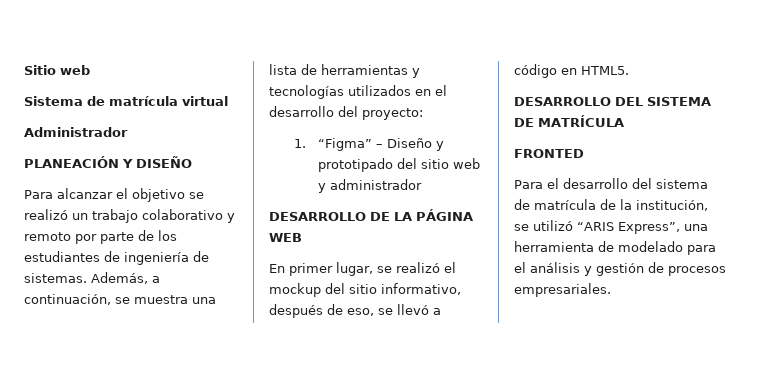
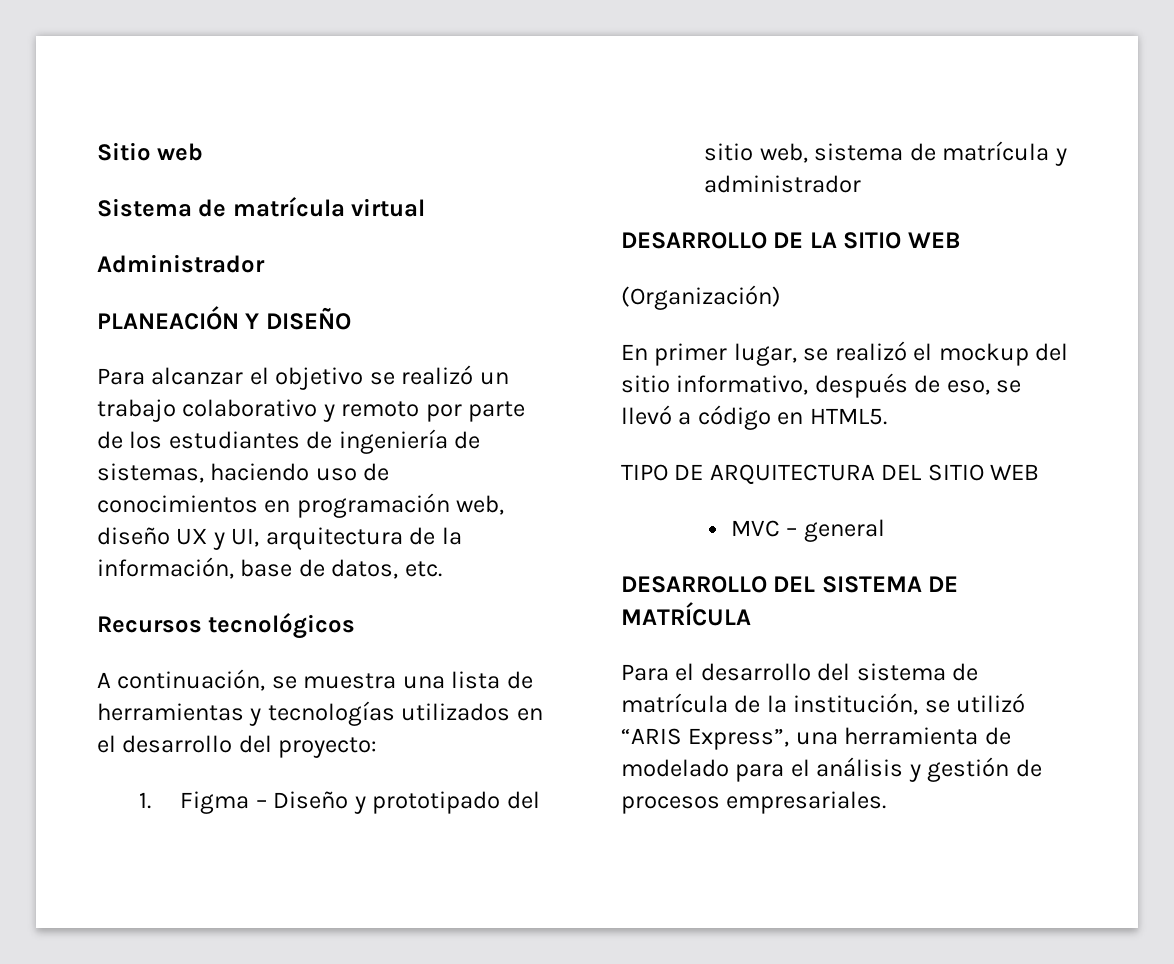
- Para alcanzar el objetivo se realizó un trabajo colaborativo y remoto por parte de los estudiantes de ingeniería de sistemas. Además, a continuación, se muestra una lista de herramientas y tecnologías utilizados en el desarrollo del proyecto:
+ Para alcanzar el objetivo se realizó un trabajo colaborativo y remoto por parte de los estudiantes de ingeniería de sistemas, haciendo uso de conocimientos en programación web, diseño UX y UI, arquitectura de la información, base de datos, etc.
+ Recursos tecnológicos
+ A continuación, se muestra una lista de herramientas y tecnologías utilizados en el desarrollo del proyecto:
- 1. “Figma” – Diseño y prototipado del sitio web y administrador
+ 1. Figma – Diseño y prototipado del sitio web, sistema de matrícula y administrador
- DESARROLLO DE LA PÁGINA WEB
+ DESARROLLO DE LA SITIO WEB
+ (Organización)
+ TIPO DE ARQUITECTURA DEL SITIO WEB
+ MVC – general
- FRONTED

